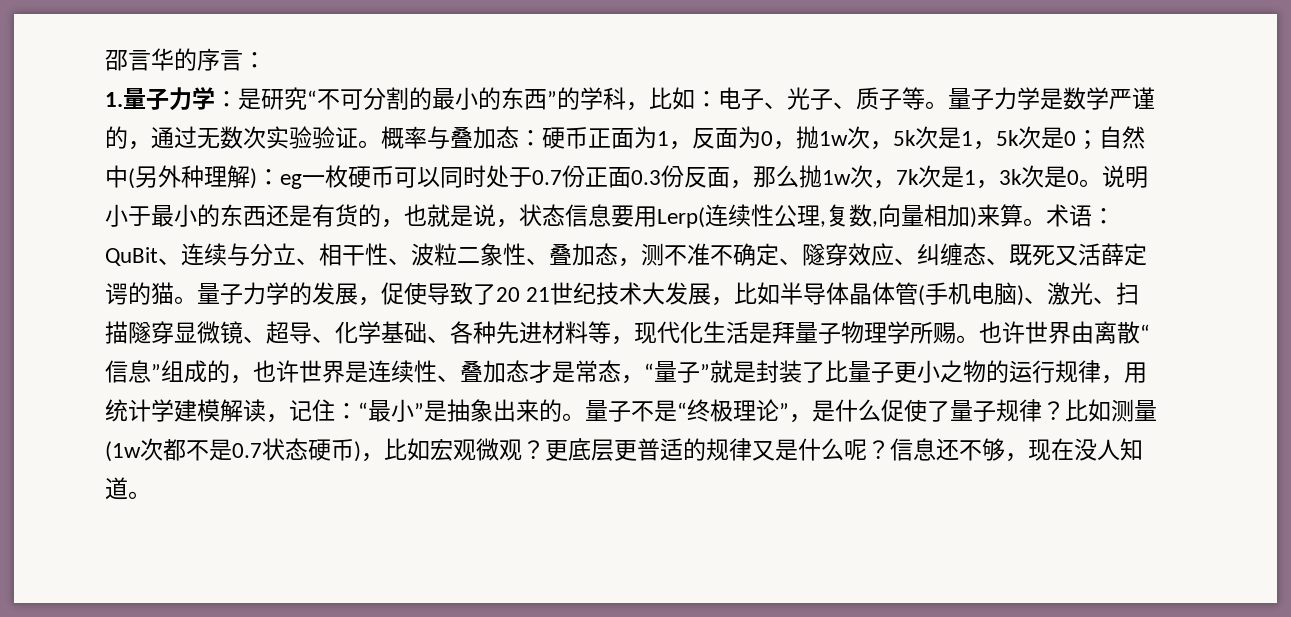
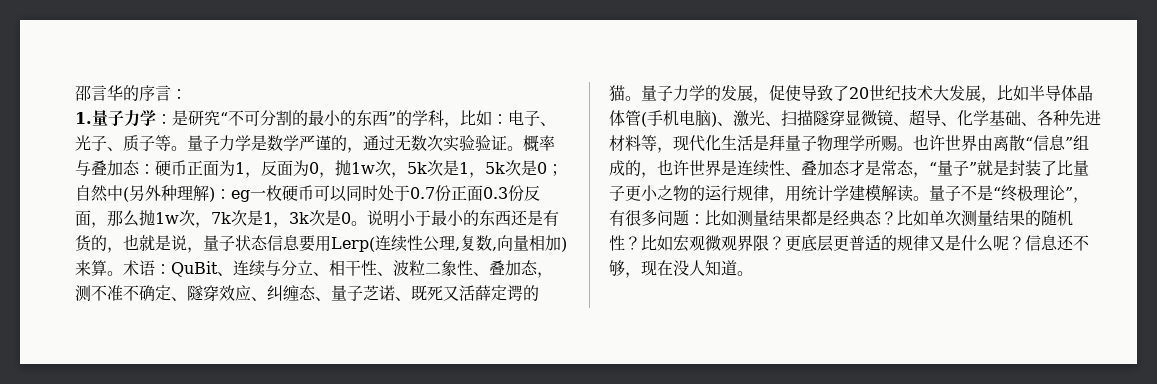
- 说明小于最小的东西还是有货的，也就是说，状态信息要用Lerp(连续性公理,复数,向量相加)来算。
+ 说明小于最小的东西还是有货的，也就是说，量子状态信息要用Lerp(连续性公理,复数,向量相加)来算。
- 术语：QuBit、连续与分立、相干性、波粒二象性、叠加态，测不准不确定、隧穿效应、纠缠态、既死又活薛定谔的猫。
+ 术语：QuBit、连续与分立、相干性、波粒二象性、叠加态，测不准不确定、隧穿效应、纠缠态、量子芝诺、既死又活薛定谔的猫。
- 量子力学的发展，促使导致了20 21世纪技术大发展，比如半导体晶体管(手机电脑)、激光、扫描隧穿显微镜、超导、化学基础、各种先进材料等，现代化生活是拜量子物理学所赐。
+ 量子力学的发展，促使导致了20世纪技术大发展，比如半导体晶体管(手机电脑)、激光、扫描隧穿显微镜、超导、化学基础、各种先进材料等，现代化生活是拜量子物理学所赐。
- 也许世界由离散“信息”组成的，也许世界是连续性、叠加态才是常态，“量子”就是封装了比量子更小之物的运行规律，用统计学建模解读，记住：“最小”是抽象出来的。
+ 也许世界由离散“信息”组成的，也许世界是连续性、叠加态才是常态，“量子”就是封装了比量子更小之物的运行规律，用统计学建模解读。
- 量子不是“终极理论”，是什么促使了量子规律？比如测量(1w次都不是0.7状态硬币)，比如宏观微观？
+ 量子不是“终极理论”，有很多问题：比如测量结果都是经典态？比如单次测量结果的随机性？比如宏观微观界限？

